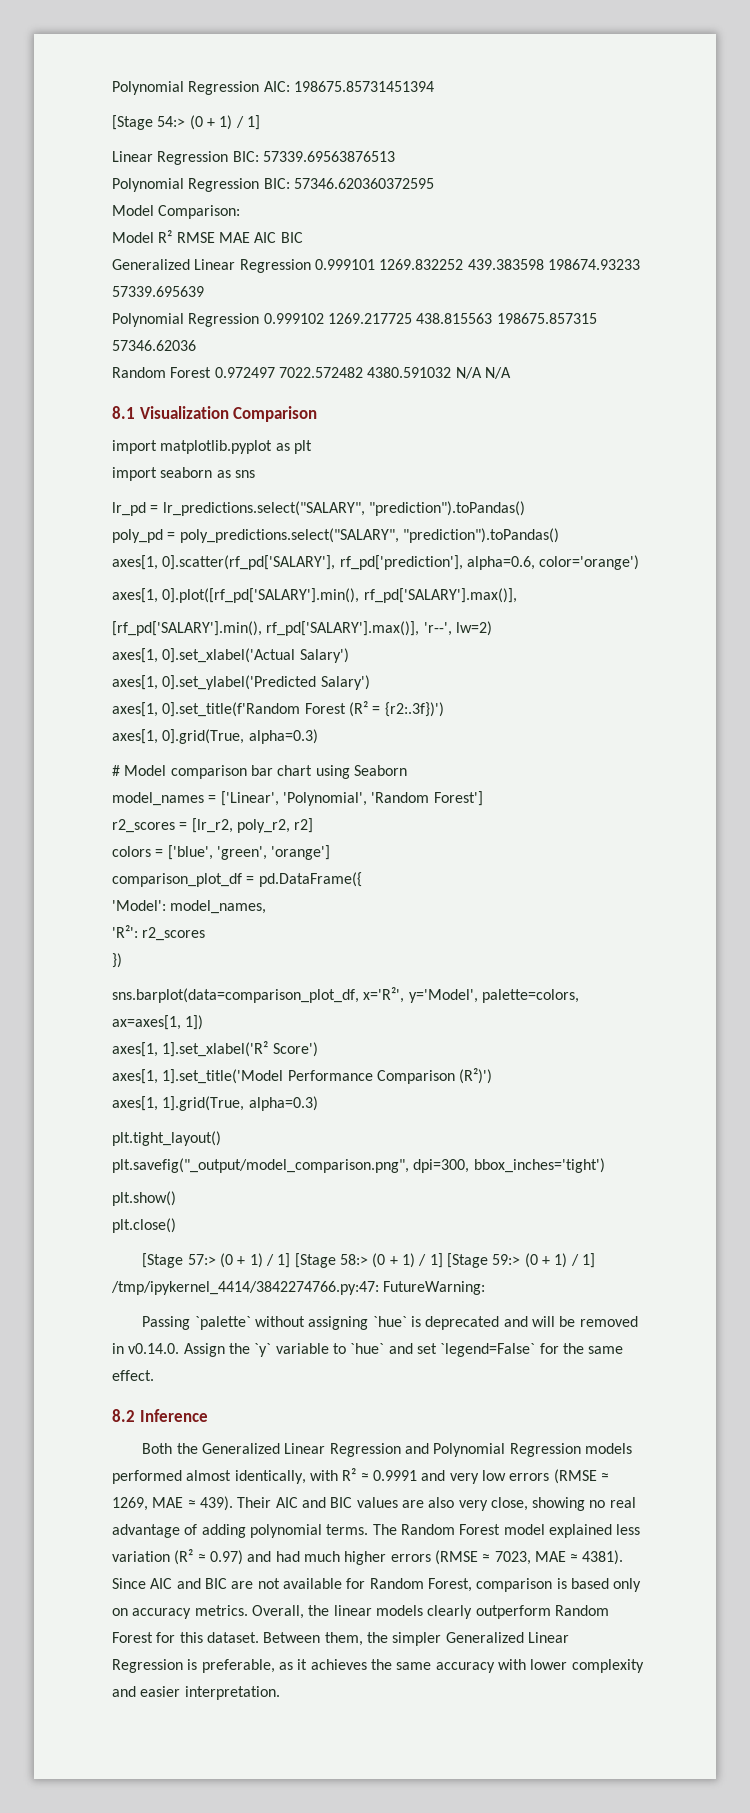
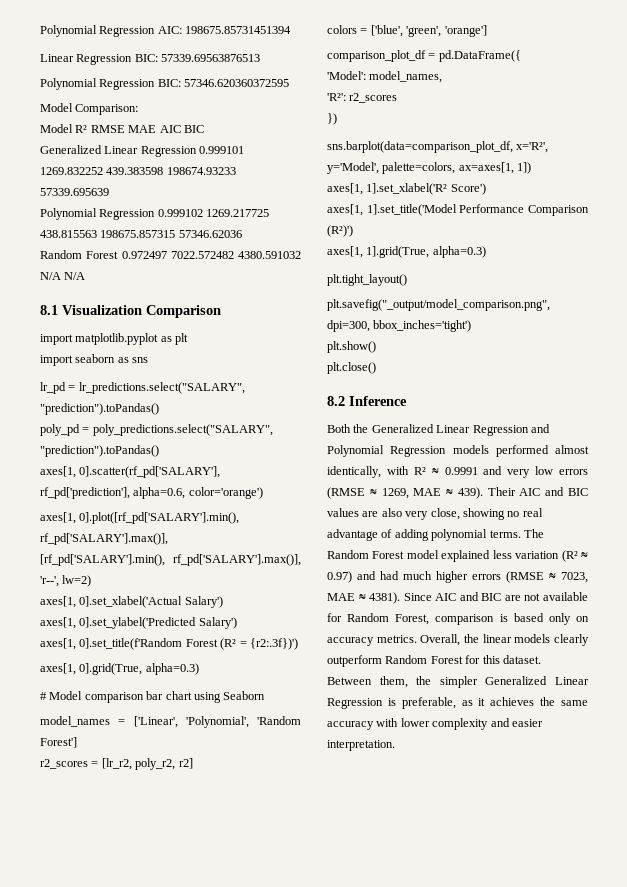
- [Stage 54:> (0 + 1) / 1]
- [Stage 57:> (0 + 1) / 1] [Stage 58:> (0 + 1) / 1] [Stage 59:> (0 + 1) / 1] /tmp/ipykernel_4414/3842274766.py:47: FutureWarning:
- Passing `palette` without assigning `hue` is deprecated and will be removed in v0.14.0. Assign the `y` variable to `hue` and set `legend=False` for the same effect.

